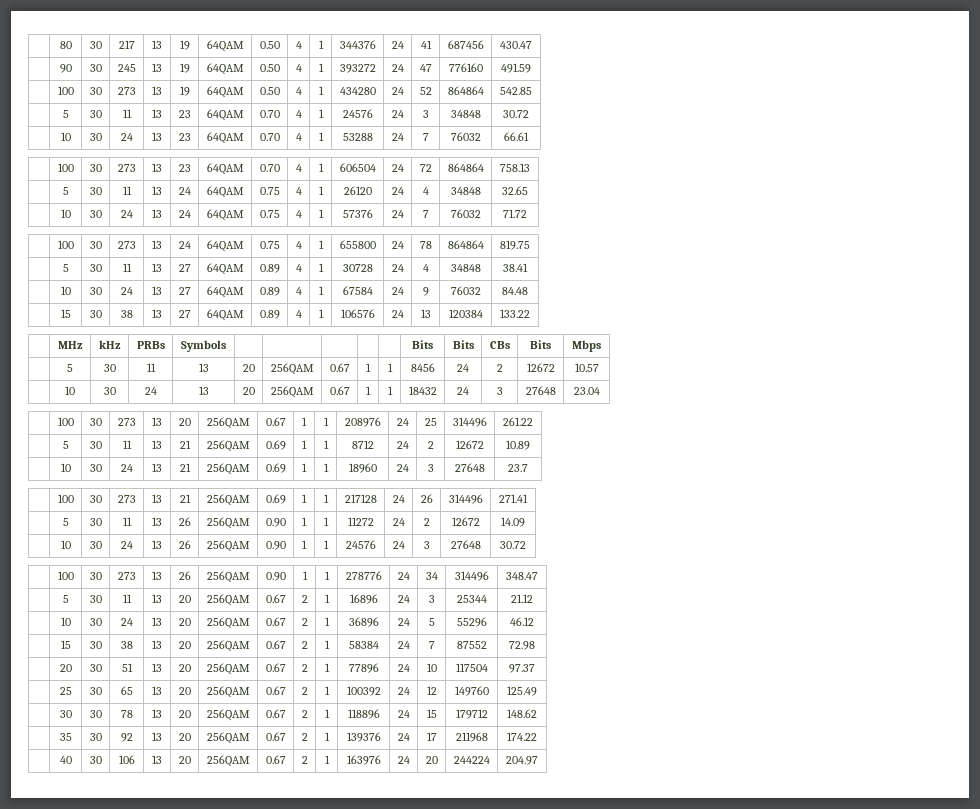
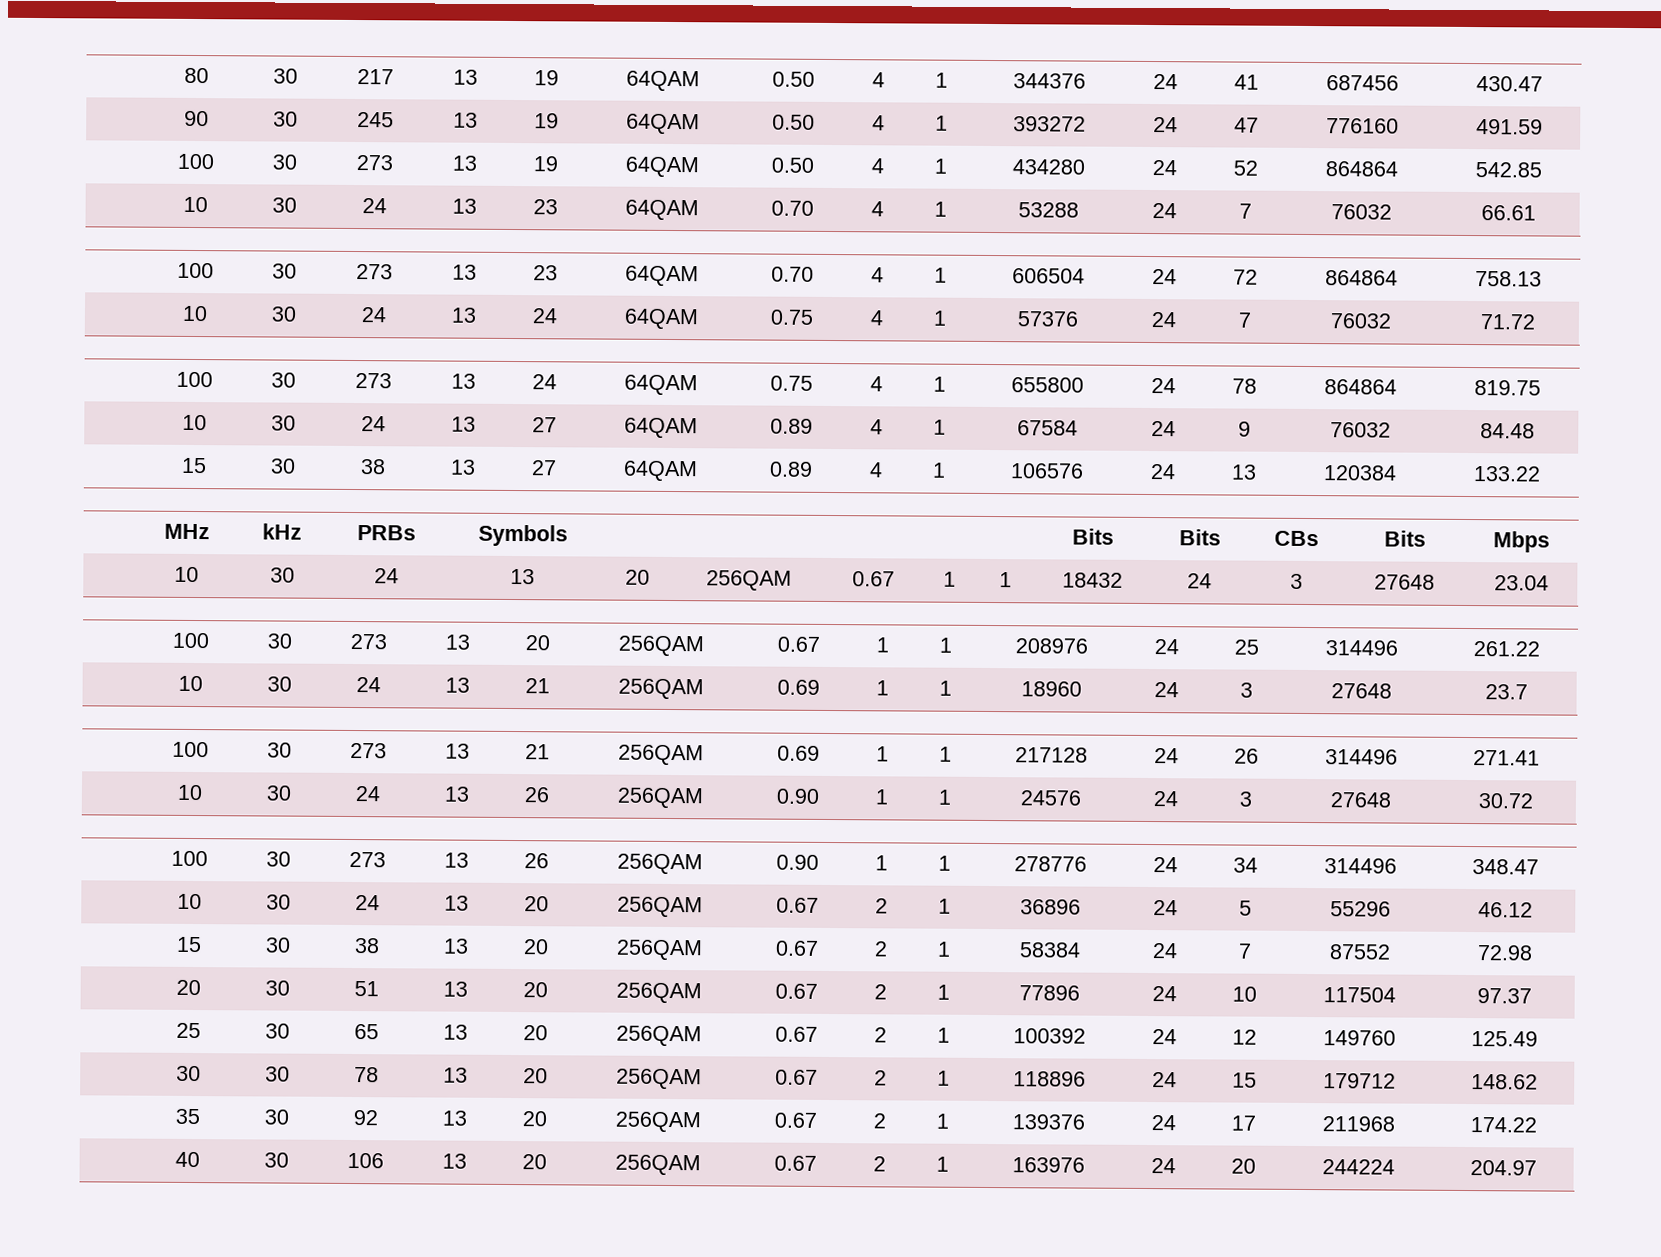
- | 5 | 30 | 11 | 13 | 23 | 64QAM | 0.70 | 4 | 1 | 24576 | 24 | 3 | 34848 | 30.72
- | 5 | 30 | 11 | 13 | 24 | 64QAM | 0.75 | 4 | 1 | 26120 | 24 | 4 | 34848 | 32.65
- | 5 | 30 | 11 | 13 | 27 | 64QAM | 0.89 | 4 | 1 | 30728 | 24 | 4 | 34848 | 38.41
- | 5 | 30 | 11 | 13 | 20 | 256QAM | 0.67 | 1 | 1 | 8456 | 24 | 2 | 12672 | 10.57
- | 5 | 30 | 11 | 13 | 21 | 256QAM | 0.69 | 1 | 1 | 8712 | 24 | 2 | 12672 | 10.89
- | 5 | 30 | 11 | 13 | 26 | 256QAM | 0.90 | 1 | 1 | 11272 | 24 | 2 | 12672 | 14.09
- | 5 | 30 | 11 | 13 | 20 | 256QAM | 0.67 | 2 | 1 | 16896 | 24 | 3 | 25344 | 21.12

